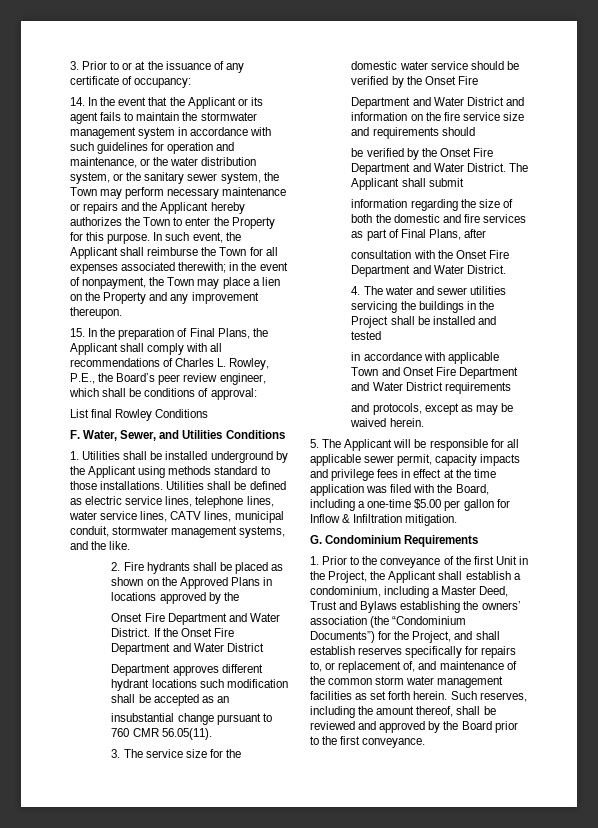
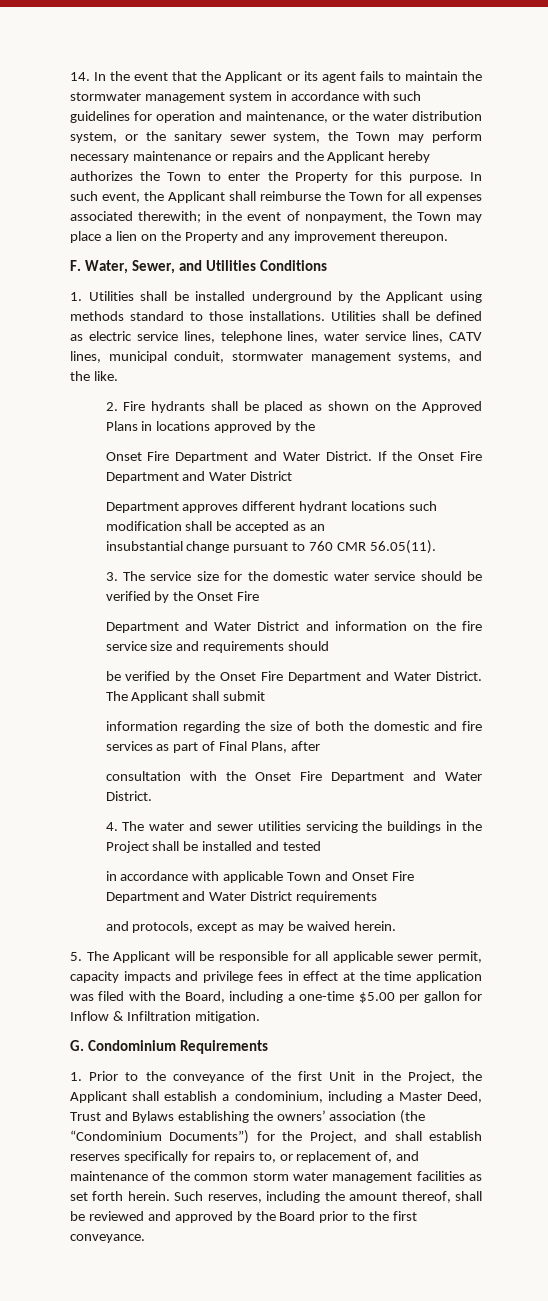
- 3. Prior to or at the issuance of any certificate of occupancy:
- 15. In the preparation of Final Plans, the Applicant shall comply with all recommendations of Charles L. Rowley, P.E., the Board’s peer review engineer, which shall be conditions of approval:
- List final Rowley Conditions

